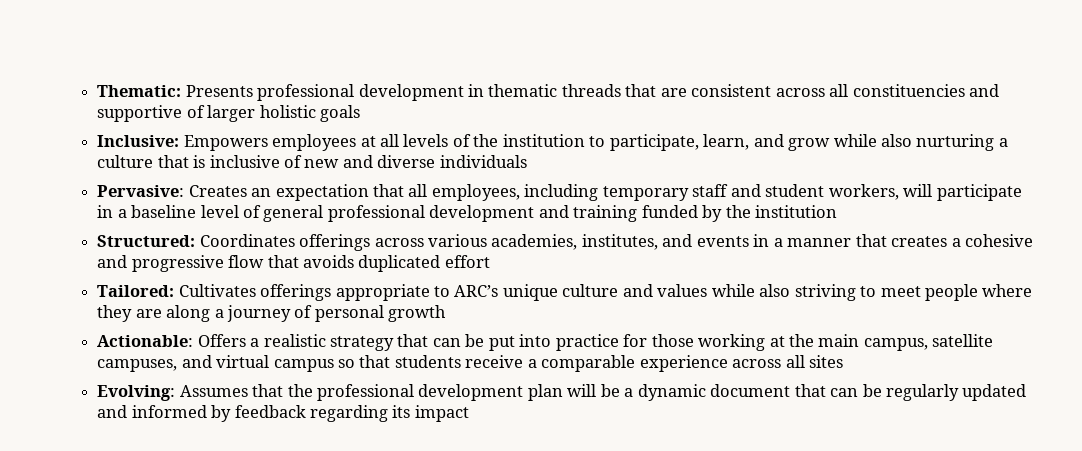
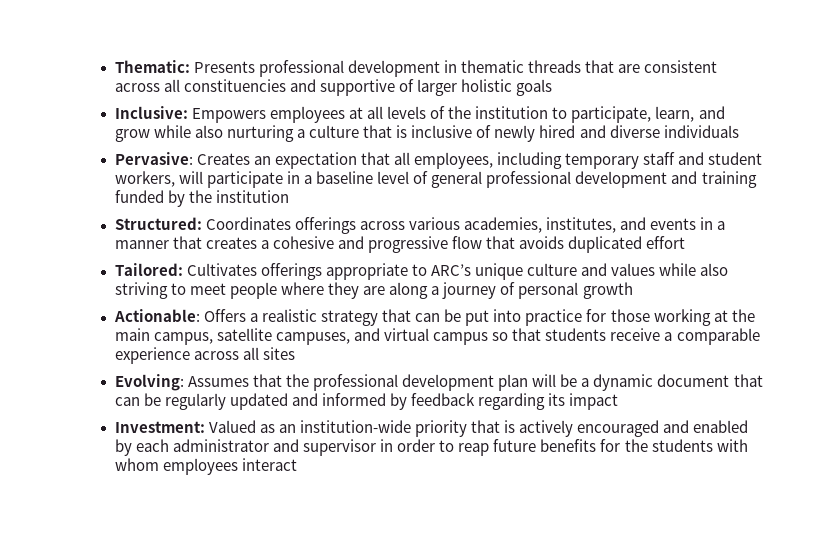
- Inclusive: Empowers employees at all levels of the institution to participate, learn, and grow while also nurturing a culture that is inclusive of new and diverse individuals
+ Inclusive: Empowers employees at all levels of the institution to participate, learn, and grow while also nurturing a culture that is inclusive of newly hired and diverse individuals
+ Investment: Valued as an institution-wide priority that is actively encouraged and enabled by each administrator and supervisor in order to reap future benefits for the students with whom employees interact

